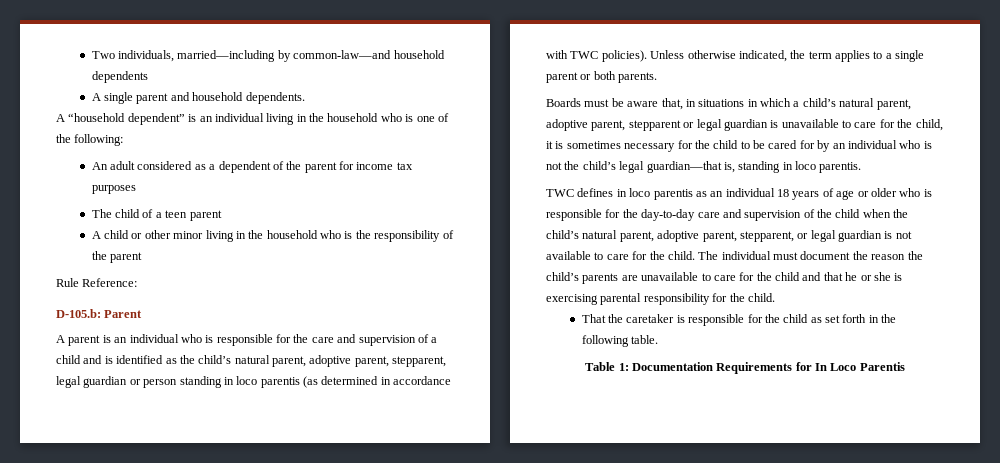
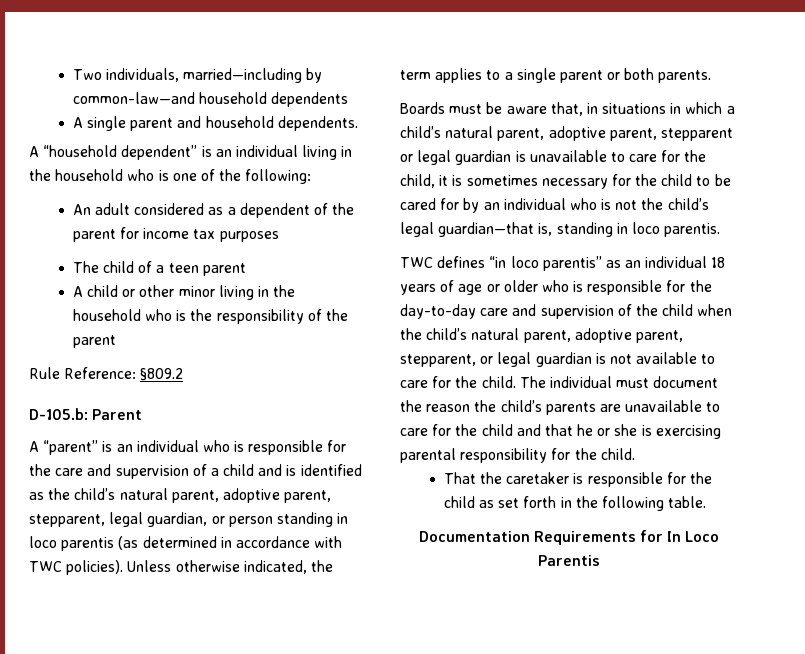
- Rule Reference:
+ Rule Reference: §809.2
- A parent is an individual who is responsible for the care and supervision of a child and is identified as the child’s natural parent, adoptive parent, stepparent, legal guardian or person standing in loco parentis (as determined in accordance with TWC policies).
+ A “parent” is an individual who is responsible for the care and supervision of a child and is identified as the child’s natural parent, adoptive parent, stepparent, legal guardian, or person standing in loco parentis (as determined in accordance with TWC policies).
- TWC defines in loco parentis as an individual 18 years of age or older who is responsible for the day-to-day care and supervision of the child when the child’s natural parent, adoptive parent, stepparent, or legal guardian is not available to care for the child.
+ TWC defines “in loco parentis” as an individual 18 years of age or older who is responsible for the day-to-day care and supervision of the child when the child’s natural parent, adoptive parent, stepparent, or legal guardian is not available to care for the child.
- Table 1: Documentation Requirements for In Loco Parentis
+ Documentation Requirements for In Loco Parentis

